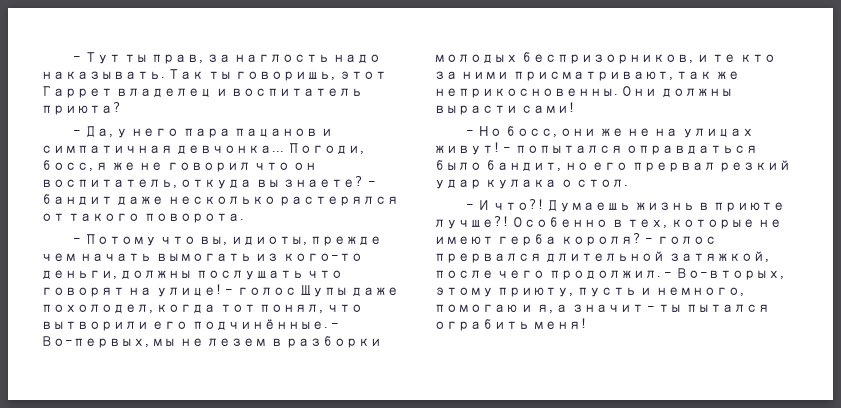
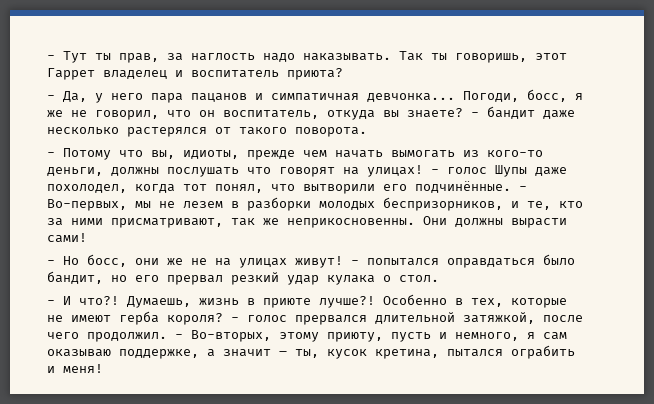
- Погоди, босс, я же не говорил что он воспитатель, откуда вы знаете?
+ Погоди, босс, я же не говорил, что он воспитатель, откуда вы знаете?
- - Потому что вы, идиоты, прежде чем начать вымогать из кого-то деньги, должны послушать что говорят на улице!
+ - Потому что вы, идиоты, прежде чем начать вымогать из кого-то деньги, должны послушать что говорят на улицах!
- - Во-первых, мы не лезем в разборки молодых беспризорников, и те кто за ними присматривают, так же неприкосновенны.
+ - Во-первых, мы не лезем в разборки молодых беспризорников, и те, кто за ними присматривают, так же неприкосновенны.
- Думаешь жизнь в приюте лучше?!
+ Думаешь, жизнь в приюте лучше?!
- - Во-вторых, этому приюту, пусть и немного, помогаю и я, а значит - ты пытался ограбить меня!
+ - Во-вторых, этому приюту, пусть и немного, я сам оказываю поддержке, а значит – ты, кусок кретина, пытался ограбить и меня!

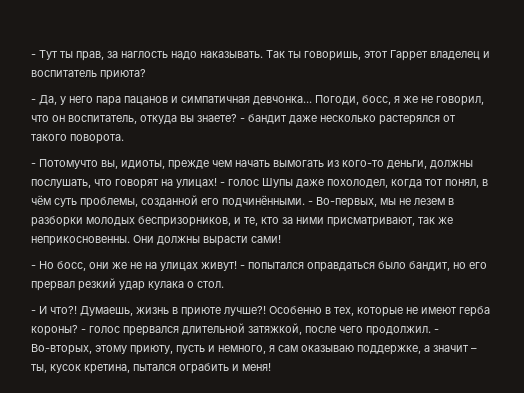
- - Потому что вы, идиоты, прежде чем начать вымогать из кого-то деньги, должны послушать что говорят на улицах!
+ - Потомучто вы, идиоты, прежде чем начать вымогать из кого-то деньги, должны послушать, что говорят на улицах!
- - голос Шупы даже похолодел, когда тот понял, что вытворили его подчинённые.
+ - голос Шупы даже похолодел, когда тот понял, в чём суть проблемы, созданной его подчинёнными.
- Особенно в тех, которые не имеют герба короля?
+ Особенно в тех, которые не имеют герба короны?

